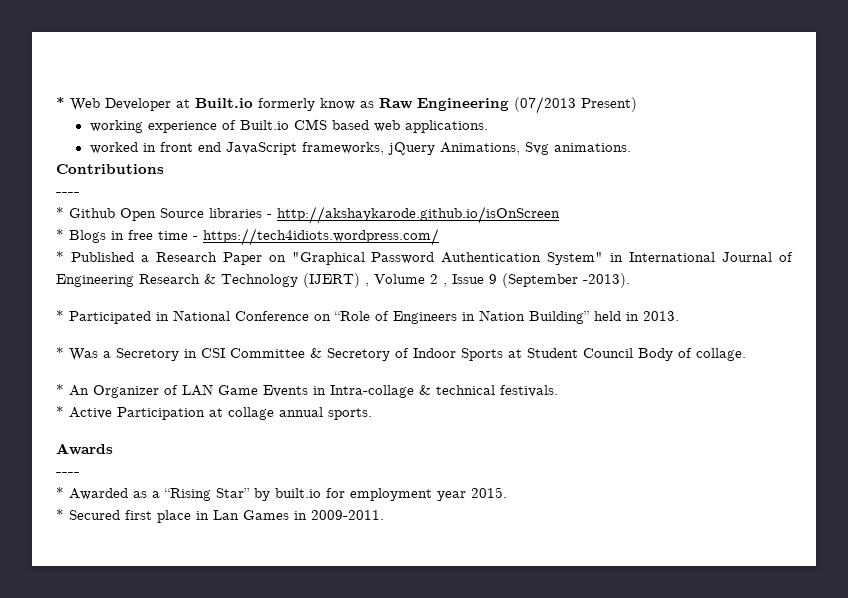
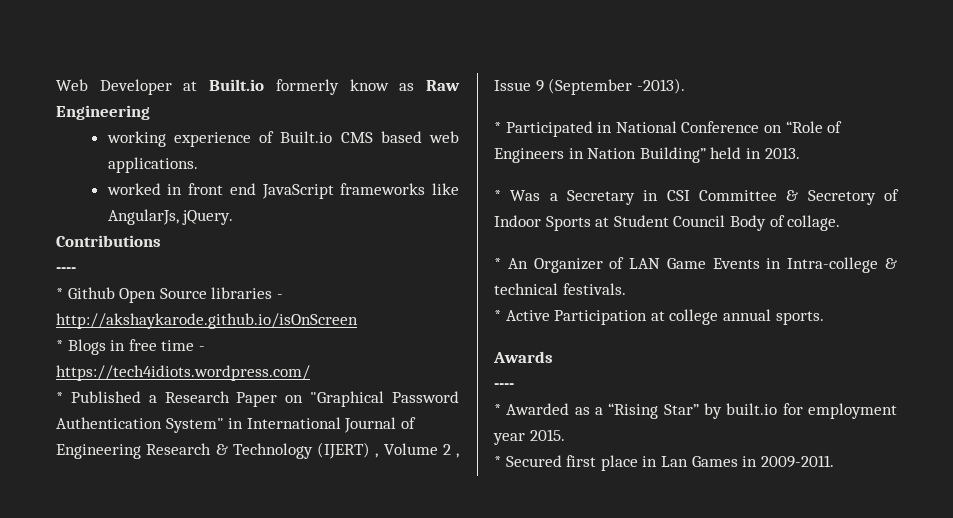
- * Web Developer at Built.io formerly know as Raw Engineering (07/2013 Present)
+ Web Developer at Built.io formerly know as Raw Engineering
- worked in front end JavaScript frameworks, jQuery Animations, Svg animations.
+ worked in front end JavaScript frameworks like AngularJs, jQuery.
- * Was a Secretory in CSI Committee & Secretory of Indoor Sports at Student Council Body of collage.
+ * Was a Secretary in CSI Committee & Secretory of Indoor Sports at Student Council Body of collage.
- * An Organizer of LAN Game Events in Intra-collage & technical festivals.
+ * An Organizer of LAN Game Events in Intra-college & technical festivals.
- * Active Participation at collage annual sports.
+ * Active Participation at college annual sports.

